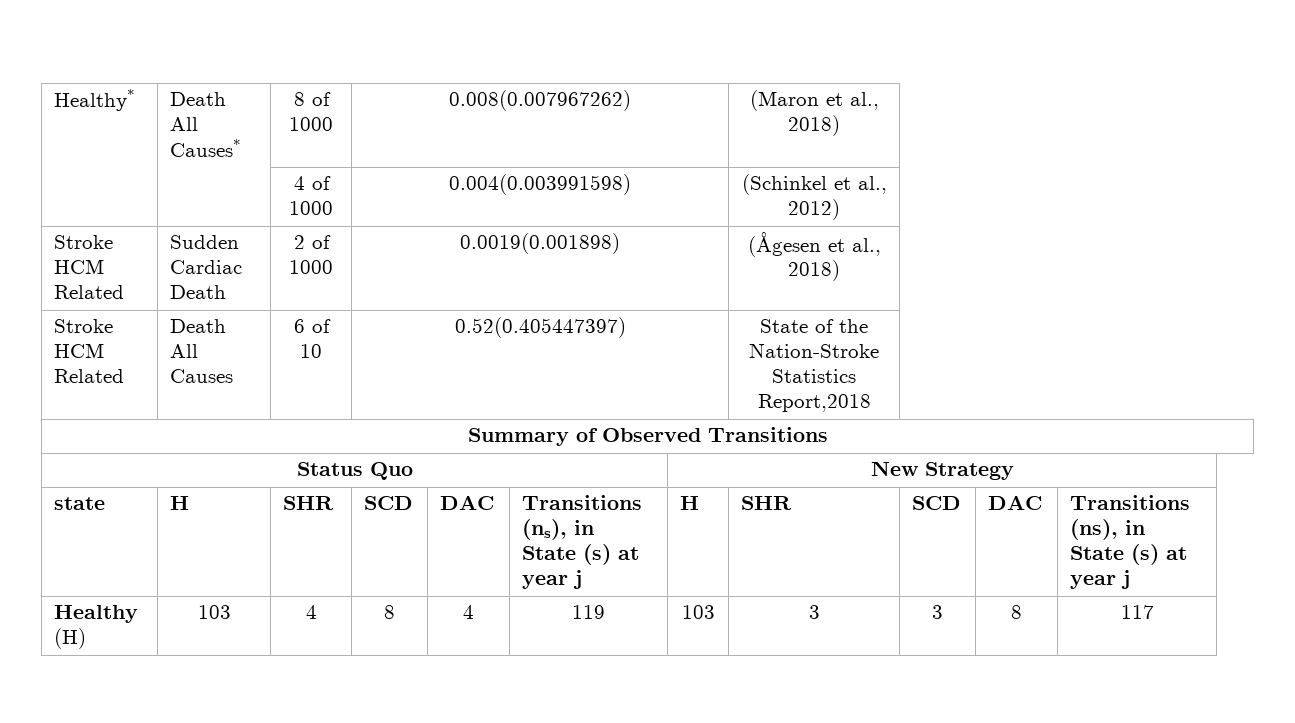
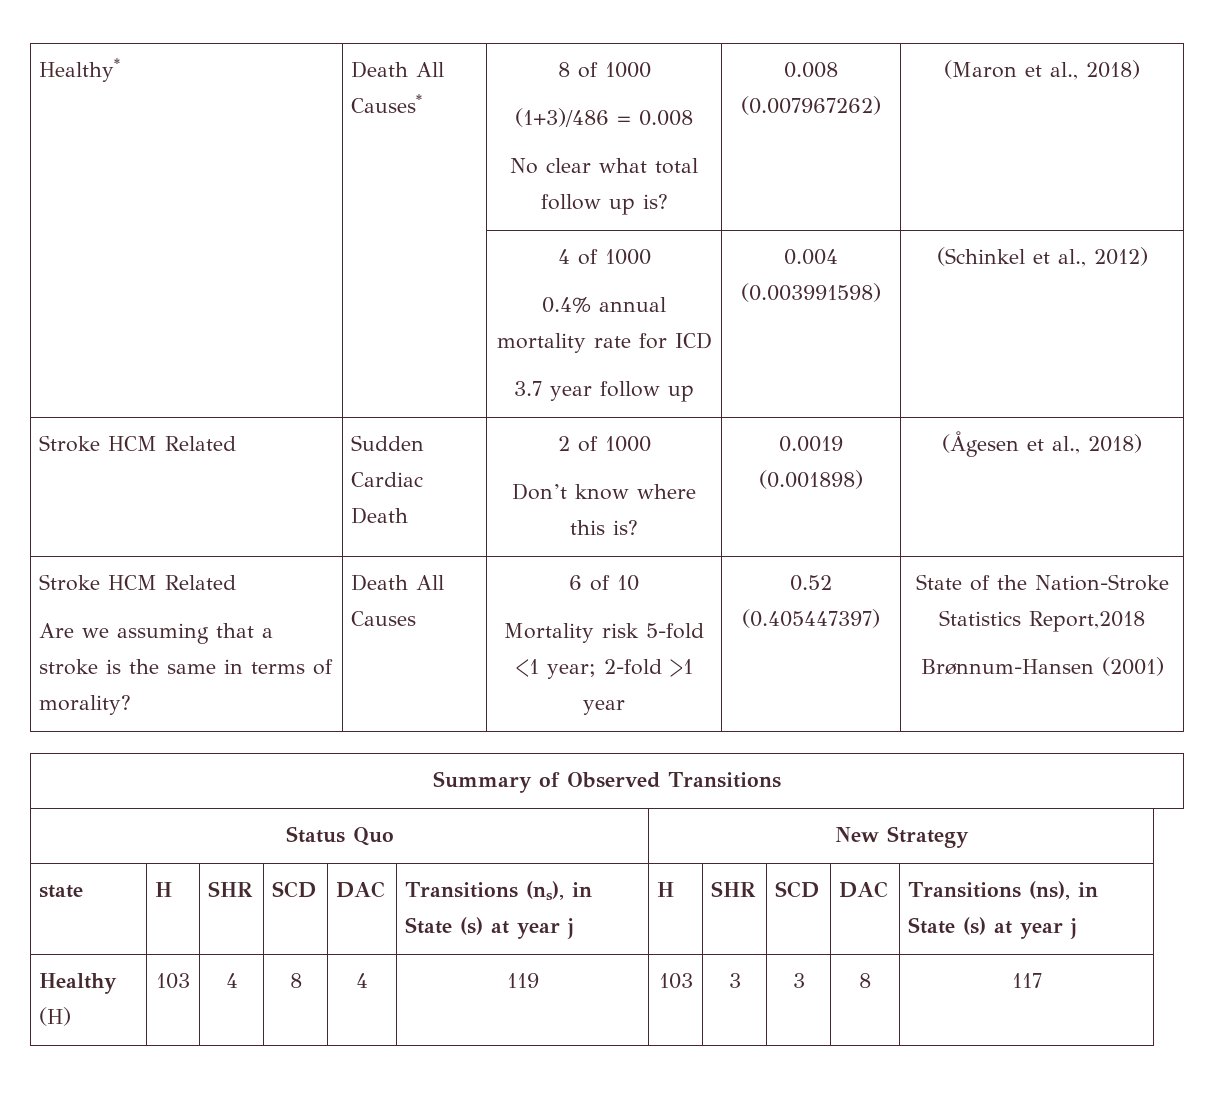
- Healthy* | Death All Causes* | 8 of 1000 | 0.008(0.007967262) | (Maron et al., 2018)
+ Healthy* | Death All Causes* | 8 of 1000
+ (1+3)/486 = 0.008
+ No clear what total follow up is? | 0.008 (0.007967262) | (Maron et al., 2018)
- | | 4 of 1000 | 0.004(0.003991598) | (Schinkel et al., 2012)
+ | | 4 of 1000
+ 0.4% annual mortality rate for ICD
+ 3.7 year follow up | 0.004 (0.003991598) | (Schinkel et al., 2012)
- Stroke HCM Related | Sudden Cardiac Death | 2 of 1000 | 0.0019(0.001898) | (Ågesen et al., 2018)
- Stroke HCM Related | Death All Causes | 6 of 10 | 0.52(0.405447397) | State of the Nation-Stroke Statistics Report,2018
+ Stroke HCM Related | Sudden Cardiac Death | 2 of 1000
+ Don’t know where this is? | 0.0019 (0.001898) | (Ågesen et al., 2018)
+ Stroke HCM Related
+ Are we assuming that a stroke is the same in terms of morality? | Death All Causes | 6 of 10
+ Mortality risk 5-fold <1 year; 2-fold >1 year | 0.52 (0.405447397) | State of the Nation-Stroke Statistics Report,2018
+ Brønnum-Hansen (2001)

